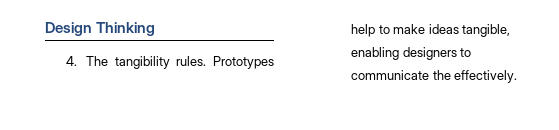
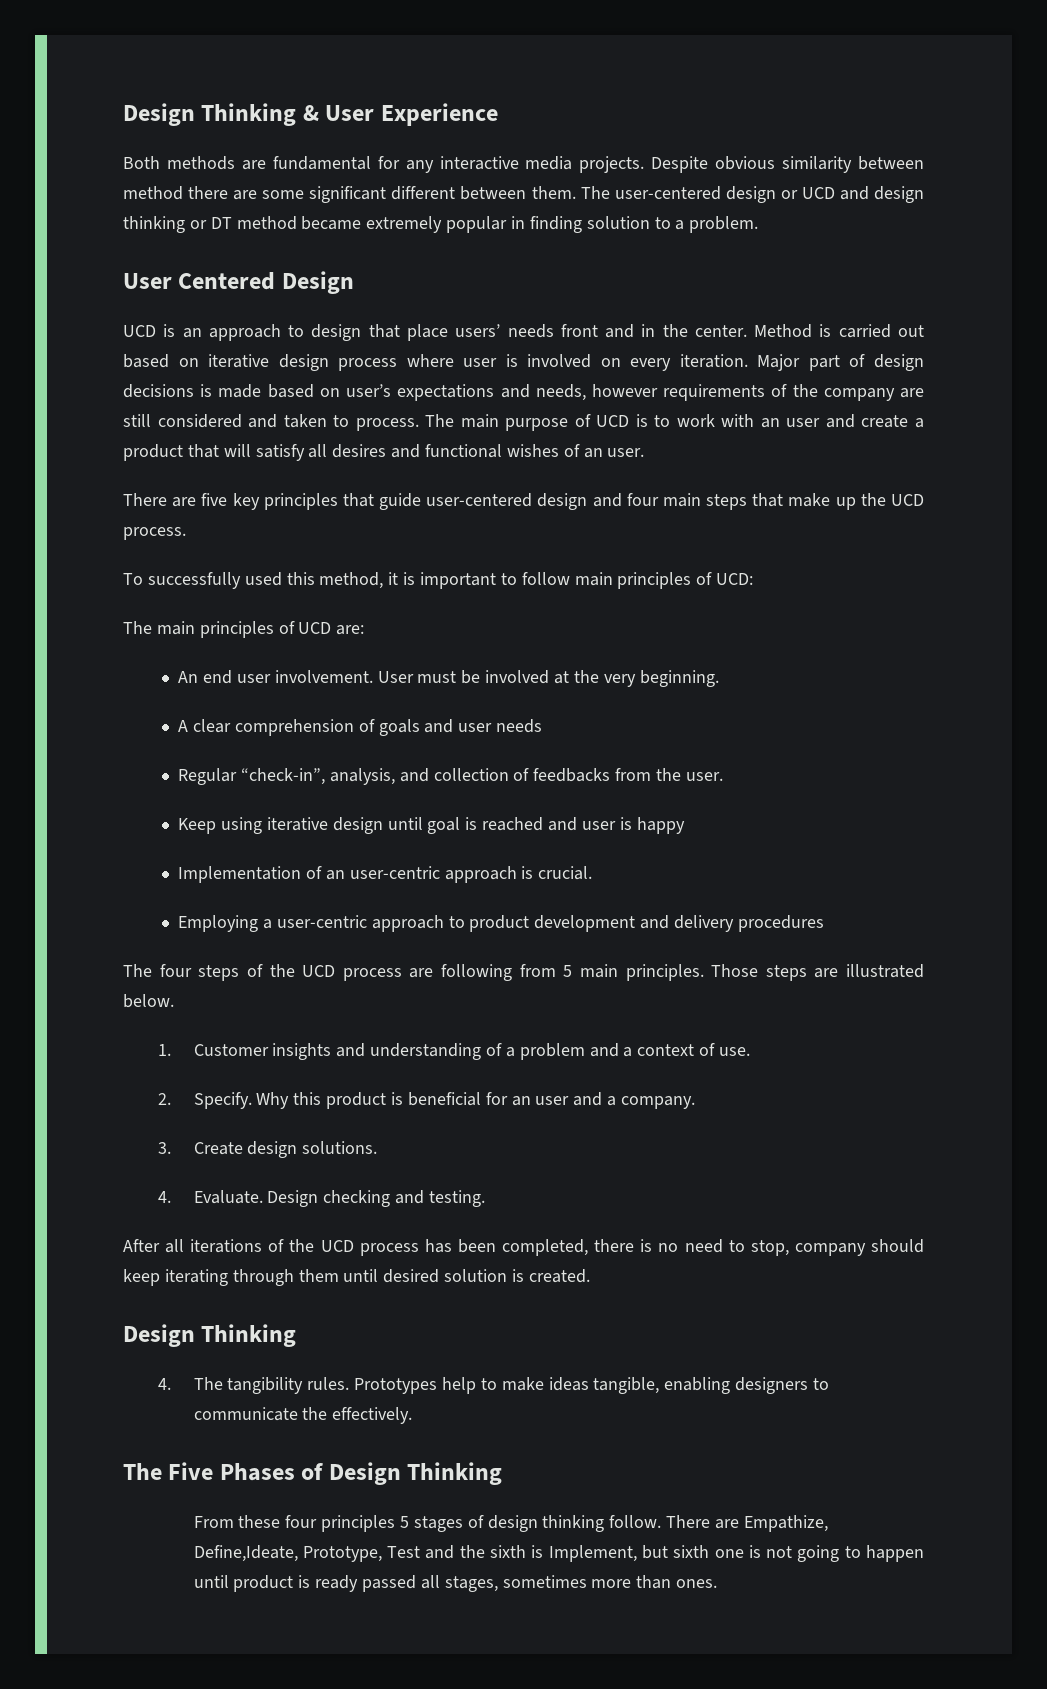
+ Design Thinking & User Experience
+ Both methods are fundamental for any interactive media projects. Despite obvious similarity between method there are some significant different between them. The user-centered design or UCD and design thinking or DT method became extremely popular in finding solution to a problem.
+ User Centered Design
+ UCD is an approach to design that place users’ needs front and in the center. Method is carried out based on iterative design process where user is involved on every iteration. Major part of design decisions is made based on user’s expectations and needs, however requirements of the company are still considered and taken to process. The main purpose of UCD is to work with an user and create a product that will satisfy all desires and functional wishes of an user.
+ There are five key principles that guide user-centered design and four main steps that make up the UCD process.
+ To successfully used this method, it is important to follow main principles of UCD:
+ The main principles of UCD are:
+ An end user involvement. User must be involved at the very beginning.
+ A clear comprehension of goals and user needs
+ Regular “check-in”, analysis, and collection of feedbacks from the user.
+ Keep using iterative design until goal is reached and user is happy
+ Implementation of an user-centric approach is crucial.
+ Employing a user-centric approach to product development and delivery procedures
+ The four steps of the UCD process are following from 5 main principles. Those steps are illustrated below.
+ 1. Customer insights and understanding of a problem and a context of use.
+ 2. Specify. Why this product is beneficial for an user and a company.
+ 3. Create design solutions.
+ 4. Evaluate. Design checking and testing.
+ After all iterations of the UCD process has been completed, there is no need to stop, company should keep iterating through them until desired solution is created.
+ The Five Phases of Design Thinking
+ From these four principles 5 stages of design thinking follow. There are Empathize, Define,Ideate, Prototype, Test and the sixth is Implement, but sixth one is not going to happen until product is ready passed all stages, sometimes more than ones.

